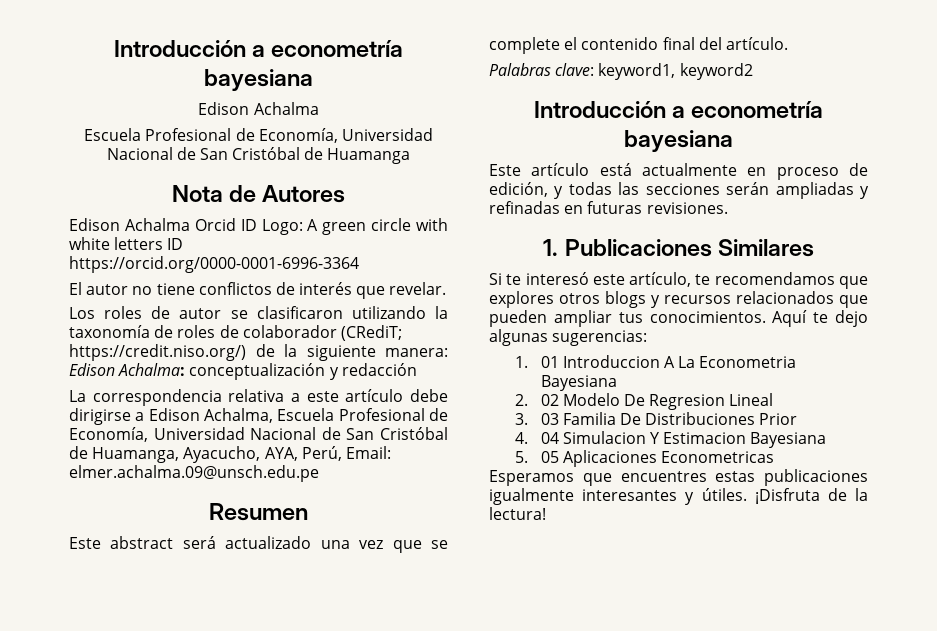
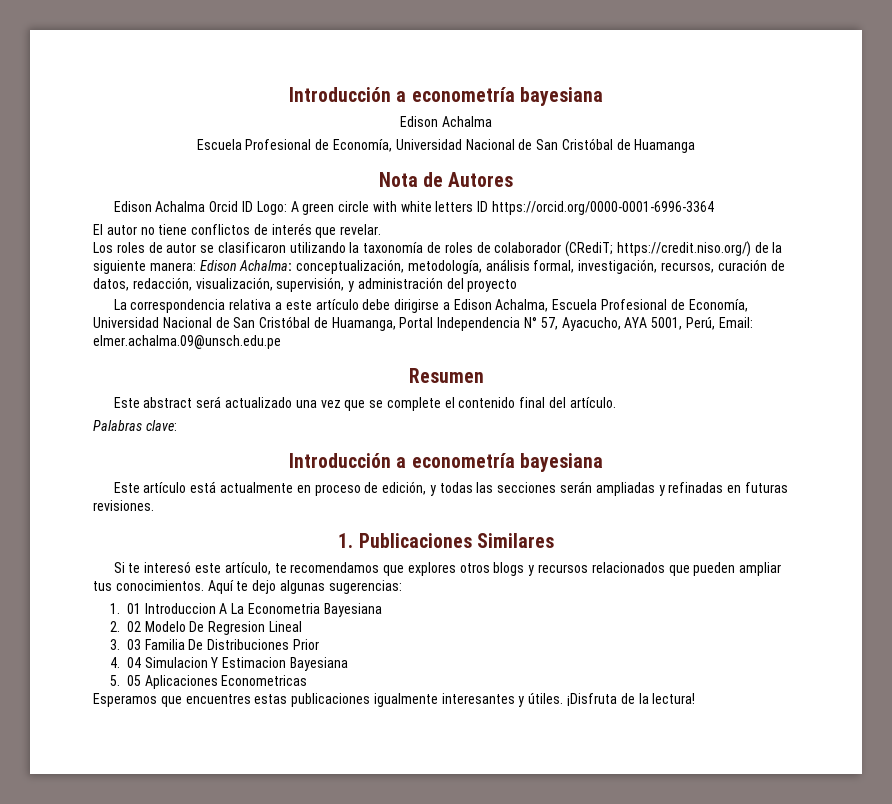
- Los roles de autor se clasificaron utilizando la taxonomía de roles de colaborador (CRediT; https://credit.niso.org/) de la siguiente manera: Edison Achalma: conceptualización y redacción
+ Los roles de autor se clasificaron utilizando la taxonomía de roles de colaborador (CRediT; https://credit.niso.org/) de la siguiente manera: Edison Achalma: conceptualización, metodología, análisis formal, investigación, recursos, curación de datos, redacción, visualización, supervisión, y administración del proyecto
- La correspondencia relativa a este artículo debe dirigirse a Edison Achalma, Escuela Profesional de Economía, Universidad Nacional de San Cristóbal de Huamanga, Ayacucho, AYA, Perú, Email: elmer.achalma.09@unsch.edu.pe
+ La correspondencia relativa a este artículo debe dirigirse a Edison Achalma, Escuela Profesional de Economía, Universidad Nacional de San Cristóbal de Huamanga, Portal Independencia N° 57, Ayacucho, AYA 5001, Perú, Email: elmer.achalma.09@unsch.edu.pe
- Palabras clave: keyword1, keyword2
+ Palabras clave:

